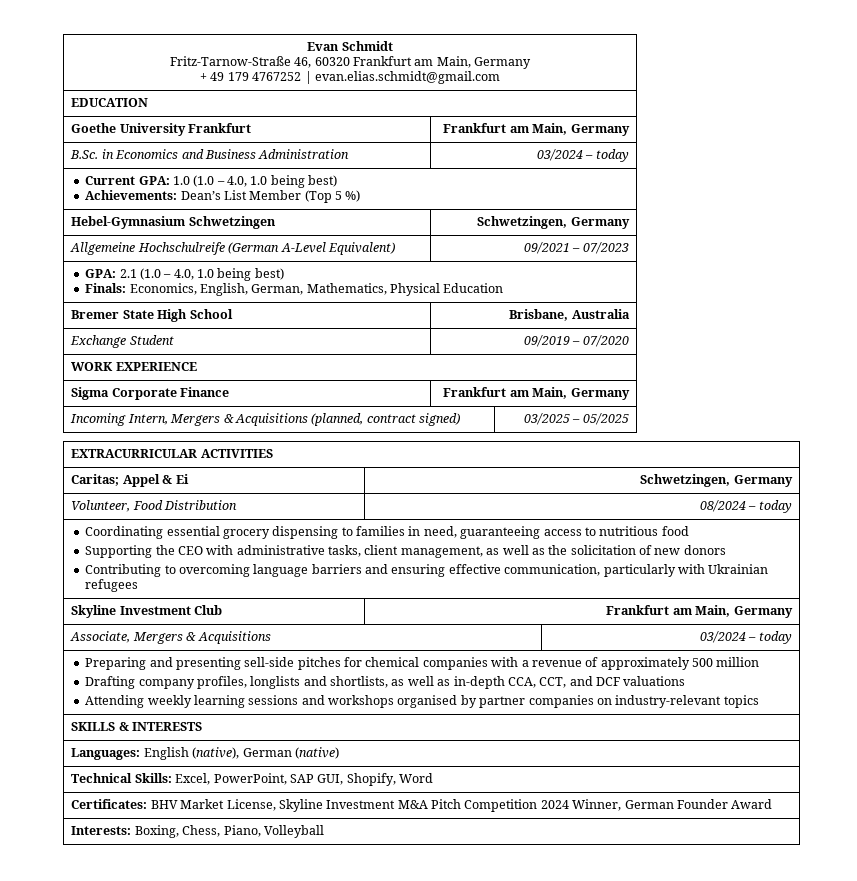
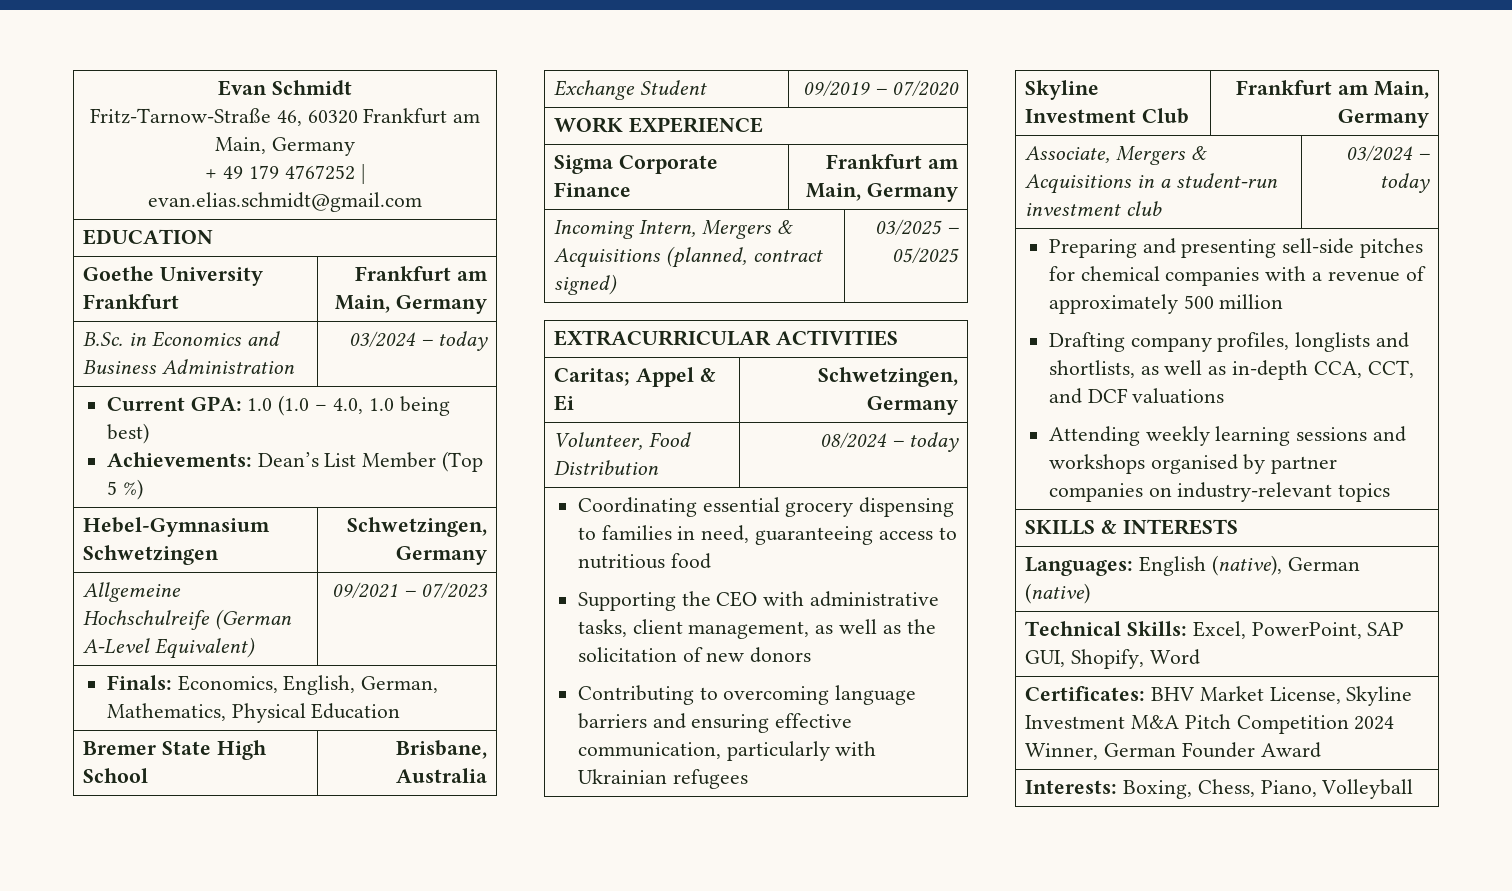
- GPA: 2.1 (1.0 – 4.0, 1.0 being best)
- Associate, Mergers & Acquisitions | 03/2024 – today
+ Associate, Mergers & Acquisitions in a student-run investment club | 03/2024 – today

